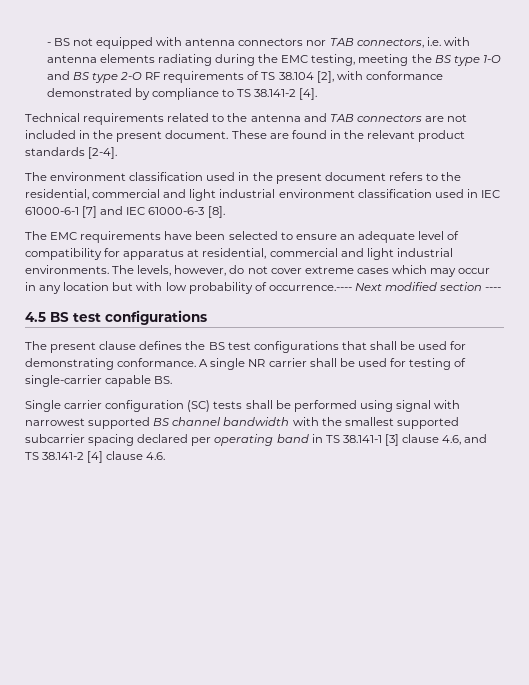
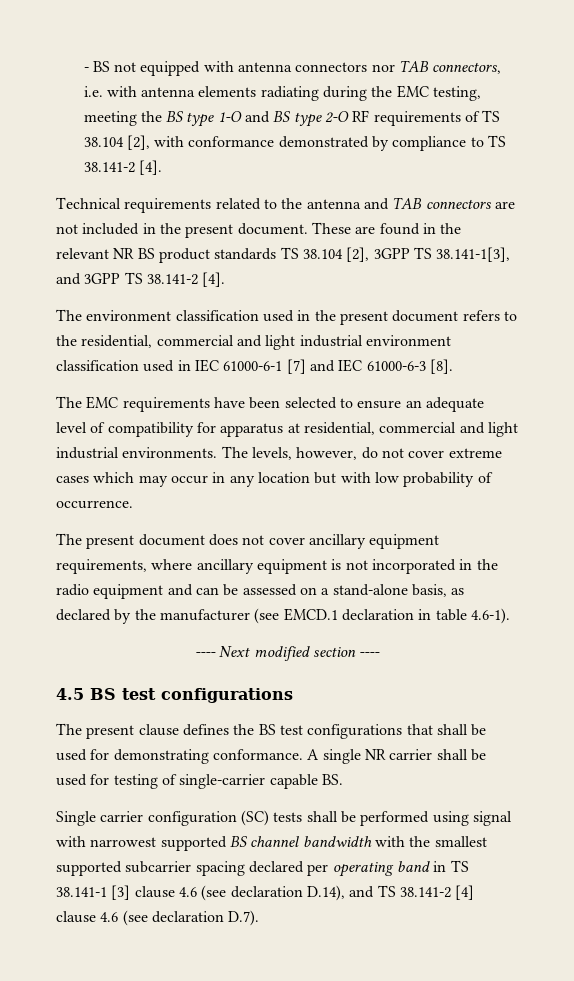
- These are found in the relevant product standards [2-4].
+ These are found in the relevant NR BS product standards TS 38.104 [2], 3GPP TS 38.141-1[3], and 3GPP TS 38.141-2 [4].
- The levels, however, do not cover extreme cases which may occur in any location but with low probability of occurrence.---- Next modified section ----
+ The levels, however, do not cover extreme cases which may occur in any location but with low probability of occurrence.
+ The present document does not cover ancillary equipment requirements, where ancillary equipment is not incorporated in the radio equipment and can be assessed on a stand-alone basis, as declared by the manufacturer (see EMCD.1 declaration in table 4.6-1).
+ ---- Next modified section ----
- Single carrier configuration (SC) tests shall be performed using signal with narrowest supported BS channel bandwidth with the smallest supported subcarrier spacing declared per operating band in TS 38.141-1 [3] clause 4.6, and TS 38.141-2 [4] clause 4.6.
+ Single carrier configuration (SC) tests shall be performed using signal with narrowest supported BS channel bandwidth with the smallest supported subcarrier spacing declared per operating band in TS 38.141-1 [3] clause 4.6 (see declaration D.14), and TS 38.141-2 [4] clause 4.6 (see declaration D.7).

